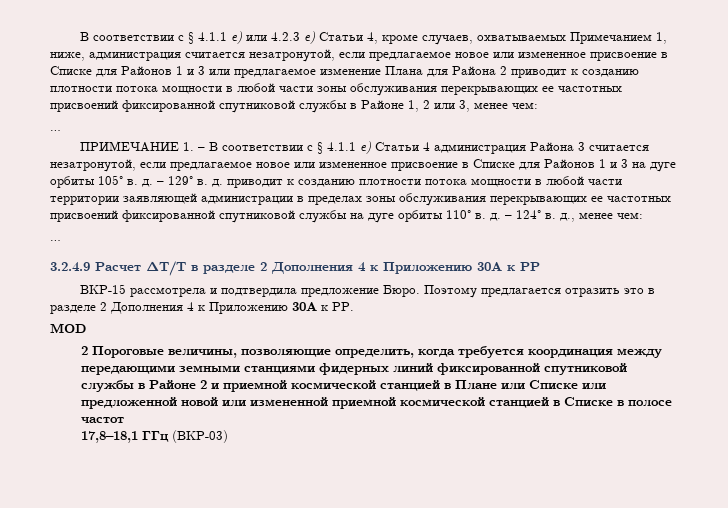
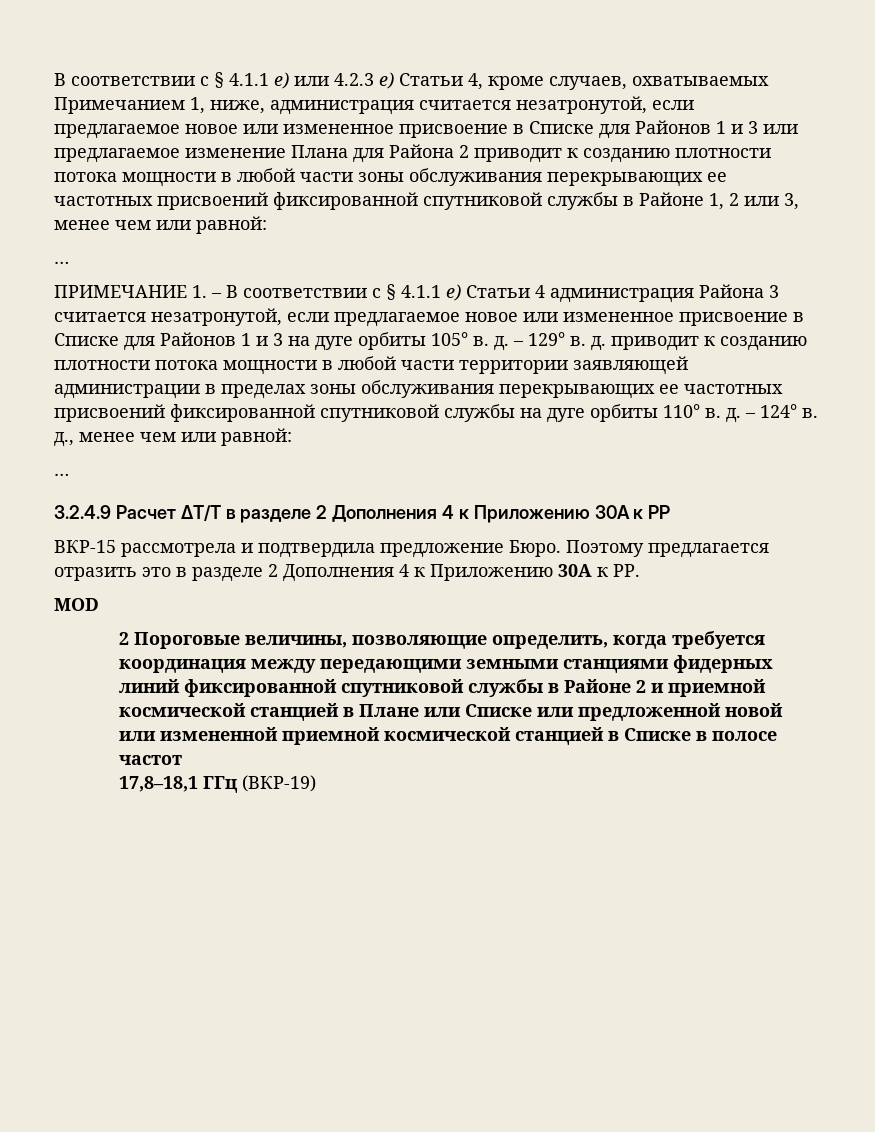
- В соответствии с § 4.1.1 e) или 4.2.3 e) Статьи 4, кроме случаев, охватываемых Примечанием 1, ниже, администрация считается незатронутой, если предлагаемое новое или измененное присвоение в Списке для Районов 1 и 3 или предлагаемое изменение Плана для Района 2 приводит к созданию плотности потока мощности в любой части зоны обслуживания перекрывающих ее частотных присвоений фиксированной спутниковой службы в Районе 1, 2 или 3, менее чем:
+ В соответствии с § 4.1.1 e) или 4.2.3 e) Статьи 4, кроме случаев, охватываемых Примечанием 1, ниже, администрация считается незатронутой, если предлагаемое новое или измененное присвоение в Списке для Районов 1 и 3 или предлагаемое изменение Плана для Района 2 приводит к созданию плотности потока мощности в любой части зоны обслуживания перекрывающих ее частотных присвоений фиксированной спутниковой службы в Районе 1, 2 или 3, менее чем или равной:
- – 124° в. д., менее чем:
+ – 124° в. д., менее чем или равной:
- 17,8–18,1 ГГц (ВКР-03)
+ 17,8–18,1 ГГц (ВКР-19)

